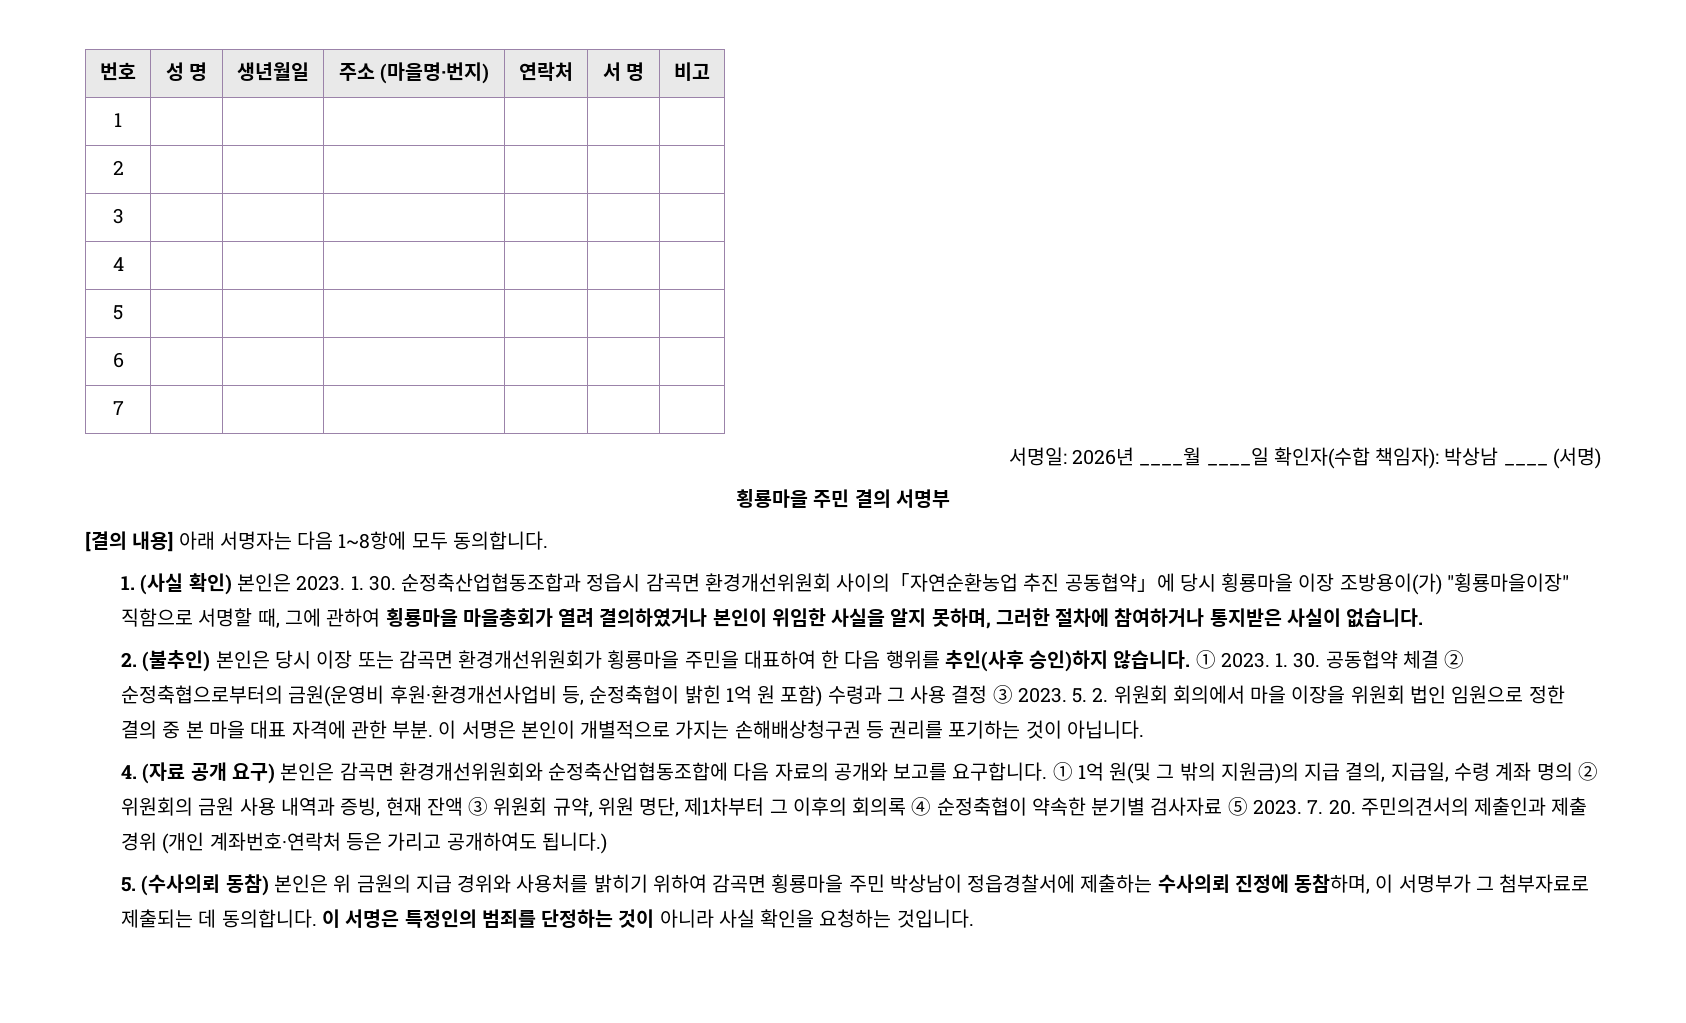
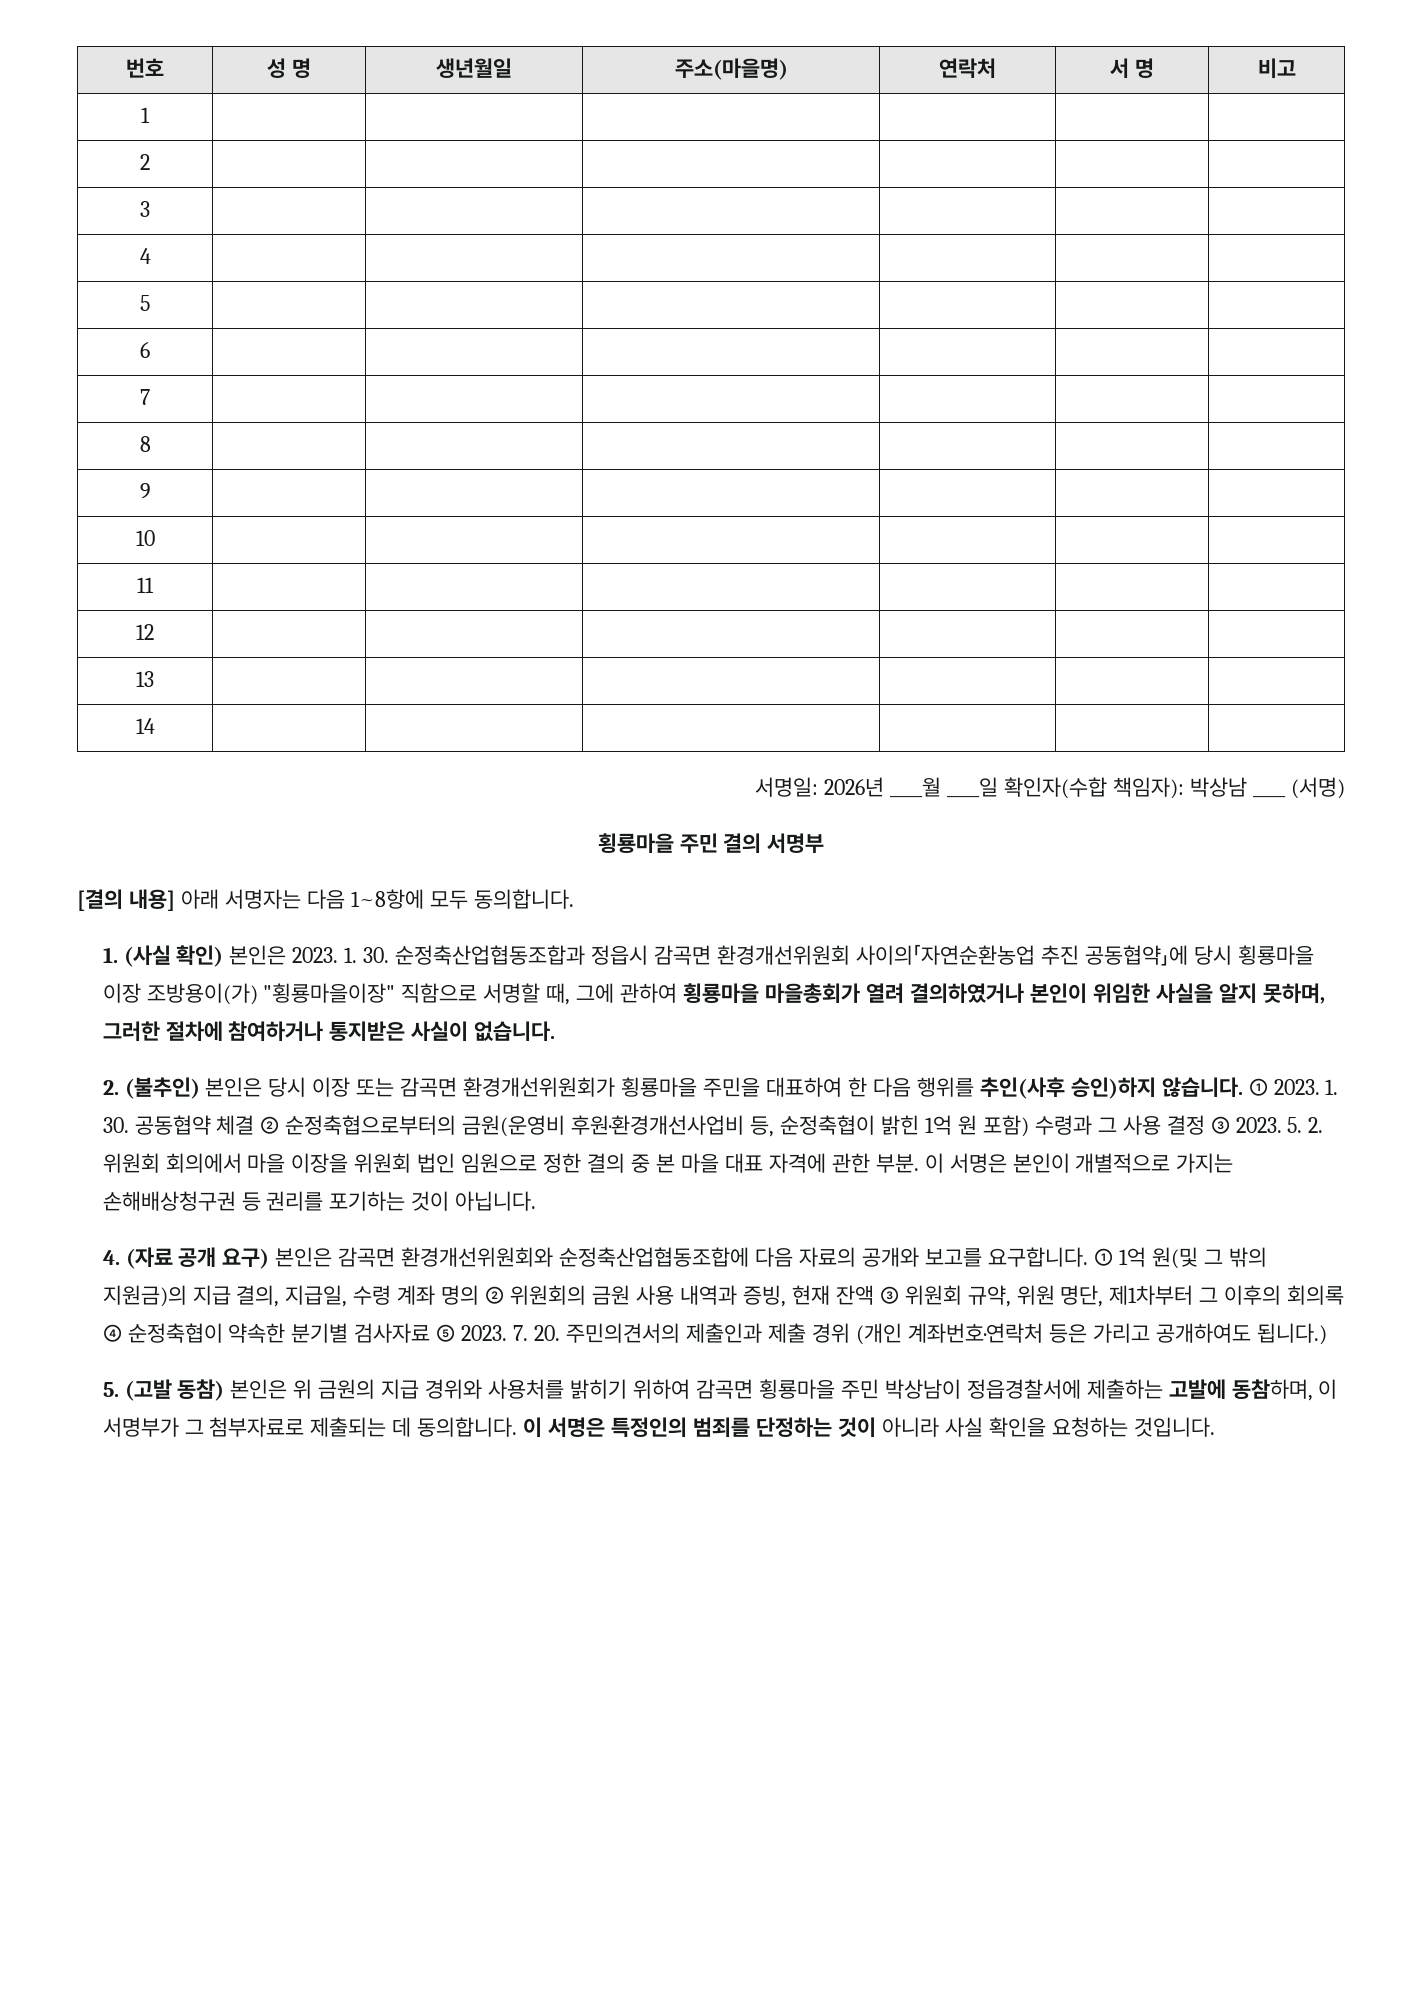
- 번호 | 성 명 | 생년월일 | 주소 (마을명·번지) | 연락처 | 서 명 | 비고
+ 번호 | 성 명 | 생년월일 | 주소(마을명) | 연락처 | 서 명 | 비고
+ 8 | | | | | |
+ 9 | | | | | |
+ 10 | | | | | |
+ 11 | | | | | |
+ 12 | | | | | |
+ 13 | | | | | |
+ 14 | | | | | |
- 5. (수사의뢰 동참) 본인은 위 금원의 지급 경위와 사용처를 밝히기 위하여 감곡면 횡룡마을 주민 박상남이 정읍경찰서에 제출하는 수사의뢰 진정에 동참하며, 이 서명부가 그 첨부자료로 제출되는 데 동의합니다.
+ 5. (고발 동참) 본인은 위 금원의 지급 경위와 사용처를 밝히기 위하여 감곡면 횡룡마을 주민 박상남이 정읍경찰서에 제출하는 고발에 동참하며, 이 서명부가 그 첨부자료로 제출되는 데 동의합니다.

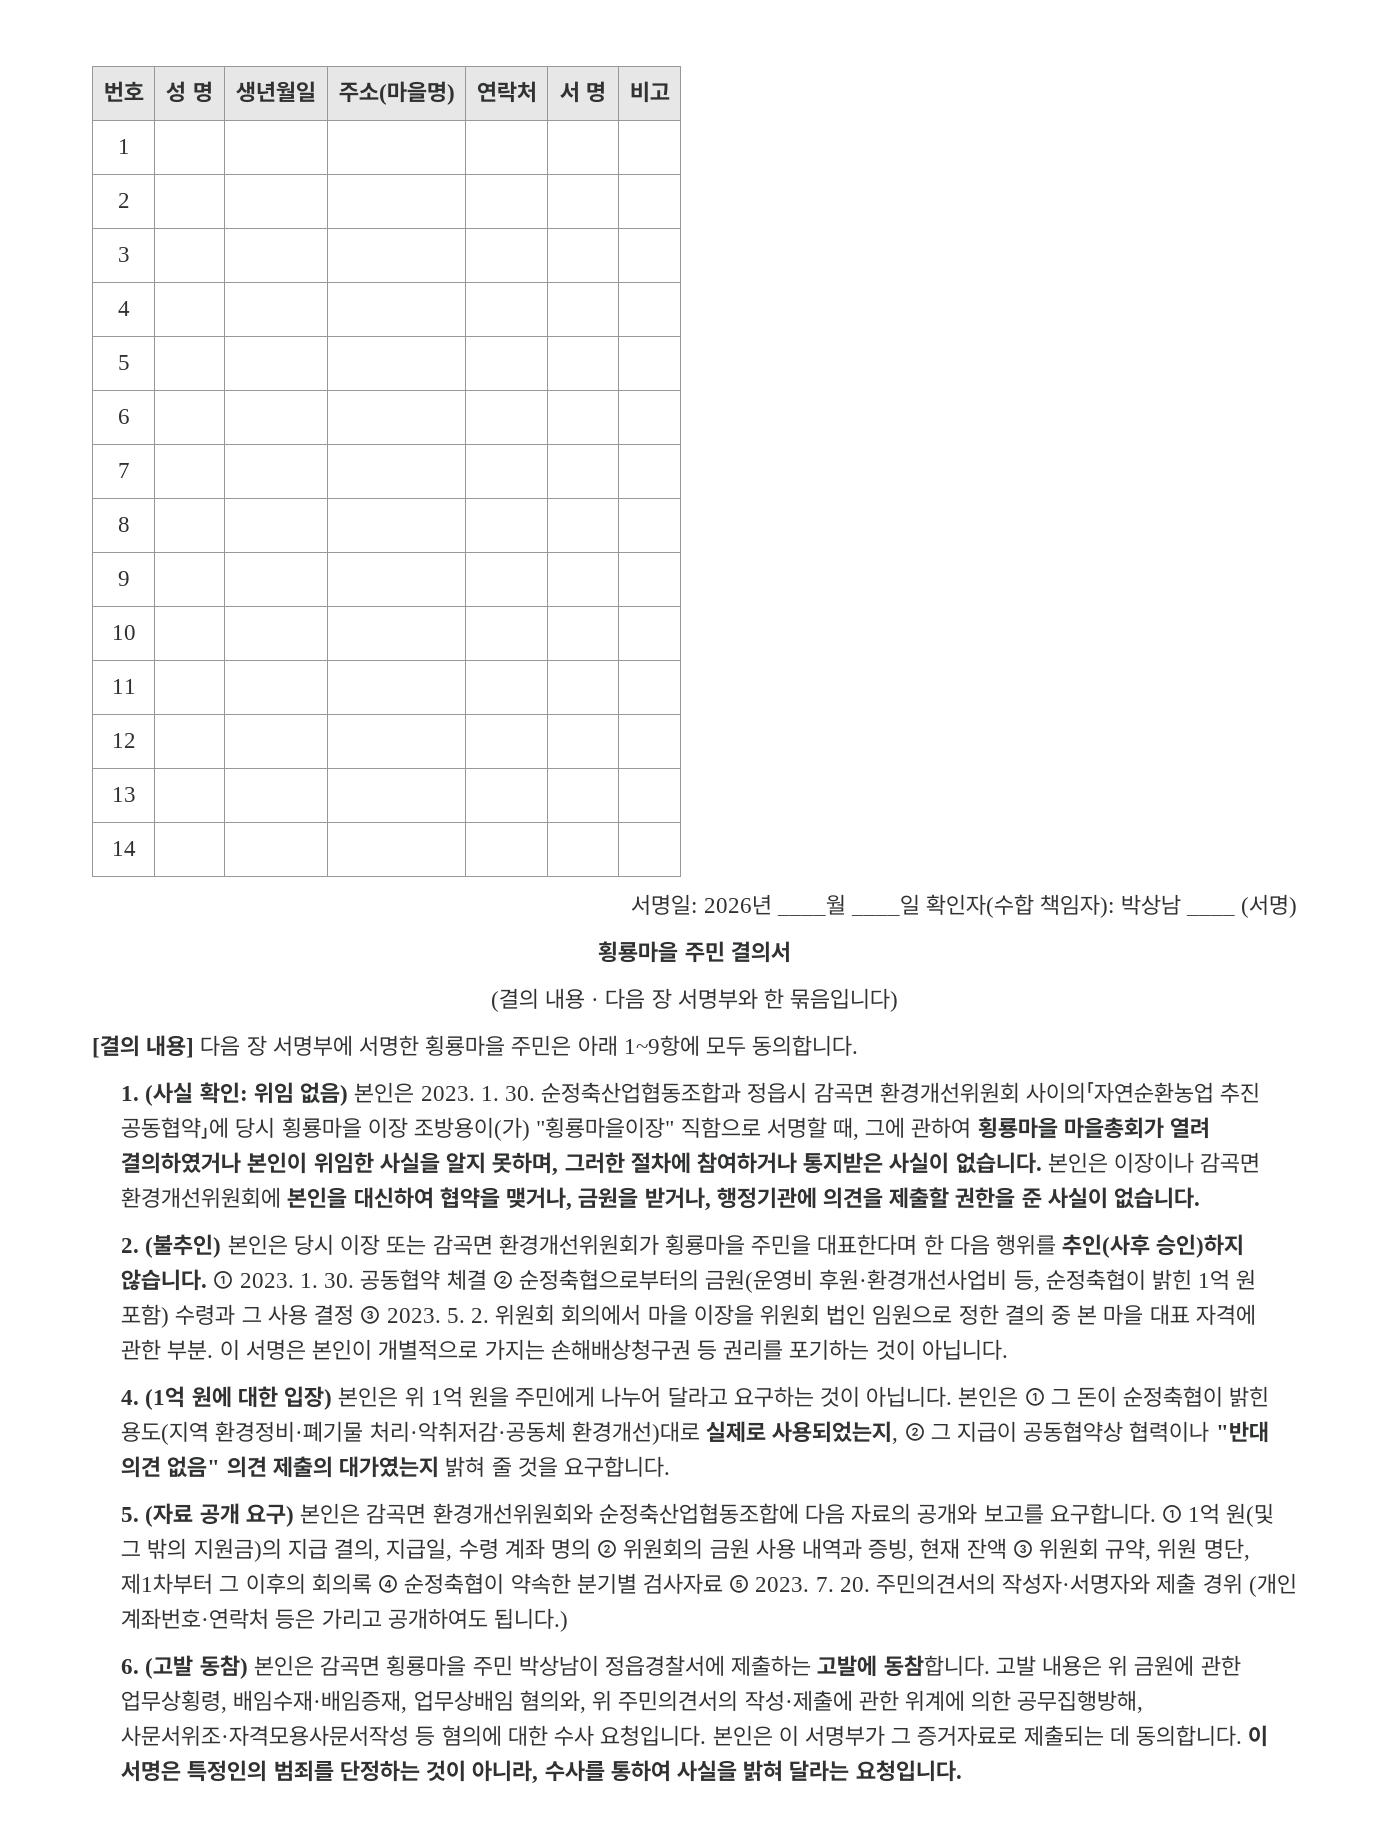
- 횡룡마을 주민 결의 서명부
- [결의 내용] 아래 서명자는 다음 1~8항에 모두 동의합니다.
+ 횡룡마을 주민 결의서
+ (결의 내용 · 다음 장 서명부와 한 묶음입니다)
+ [결의 내용] 다음 장 서명부에 서명한 횡룡마을 주민은 아래 1~9항에 모두 동의합니다.
- 1. (사실 확인) 본인은 2023.
+ 1. (사실 확인: 위임 없음) 본인은 2023.
+ 본인은 이장이나 감곡면 환경개선위원회에 본인을 대신하여 협약을 맺거나, 금원을 받거나, 행정기관에 의견을 제출할 권한을 준 사실이 없습니다.
- 2. (불추인) 본인은 당시 이장 또는 감곡면 환경개선위원회가 횡룡마을 주민을 대표하여 한 다음 행위를 추인(사후 승인)하지 않습니다.
+ 2. (불추인) 본인은 당시 이장 또는 감곡면 환경개선위원회가 횡룡마을 주민을 대표한다며 한 다음 행위를 추인(사후 승인)하지 않습니다.
- 4. (자료 공개 요구) 본인은 감곡면 환경개선위원회와 순정축산업협동조합에 다음 자료의 공개와 보고를 요구합니다.
+ 4. (1억 원에 대한 입장) 본인은 위 1억 원을 주민에게 나누어 달라고 요구하는 것이 아닙니다. 본인은 ① 그 돈이 순정축협이 밝힌 용도(지역 환경정비·폐기물 처리·악취저감·공동체 환경개선)대로 실제로 사용되었는지, ② 그 지급이 공동협약상 협력이나 "반대 의견 없음" 의견 제출의 대가였는지 밝혀 줄 것을 요구합니다.
+ 5. (자료 공개 요구) 본인은 감곡면 환경개선위원회와 순정축산업협동조합에 다음 자료의 공개와 보고를 요구합니다.
- 7. 20. 주민의견서의 제출인과 제출 경위 (개인 계좌번호·연락처 등은 가리고 공개하여도 됩니다.)
+ 7. 20. 주민의견서의 작성자·서명자와 제출 경위 (개인 계좌번호·연락처 등은 가리고 공개하여도 됩니다.)
- 5. (고발 동참) 본인은 위 금원의 지급 경위와 사용처를 밝히기 위하여 감곡면 횡룡마을 주민 박상남이 정읍경찰서에 제출하는 고발에 동참하며, 이 서명부가 그 첨부자료로 제출되는 데 동의합니다.
+ 6. (고발 동참) 본인은 감곡면 횡룡마을 주민 박상남이 정읍경찰서에 제출하는 고발에 동참합니다. 고발 내용은 위 금원에 관한 업무상횡령, 배임수재·배임증재, 업무상배임 혐의와, 위 주민의견서의 작성·제출에 관한 위계에 의한 공무집행방해, 사문서위조·자격모용사문서작성 등 혐의에 대한 수사 요청입니다. 본인은 이 서명부가 그 증거자료로 제출되는 데 동의합니다.
- 이 서명은 특정인의 범죄를 단정하는 것이 아니라 사실 확인을 요청하는 것입니다.
+ 이 서명은 특정인의 범죄를 단정하는 것이 아니라, 수사를 통하여 사실을 밝혀 달라는 요청입니다.

